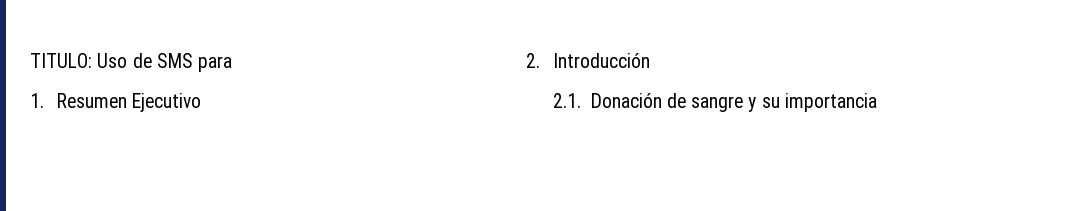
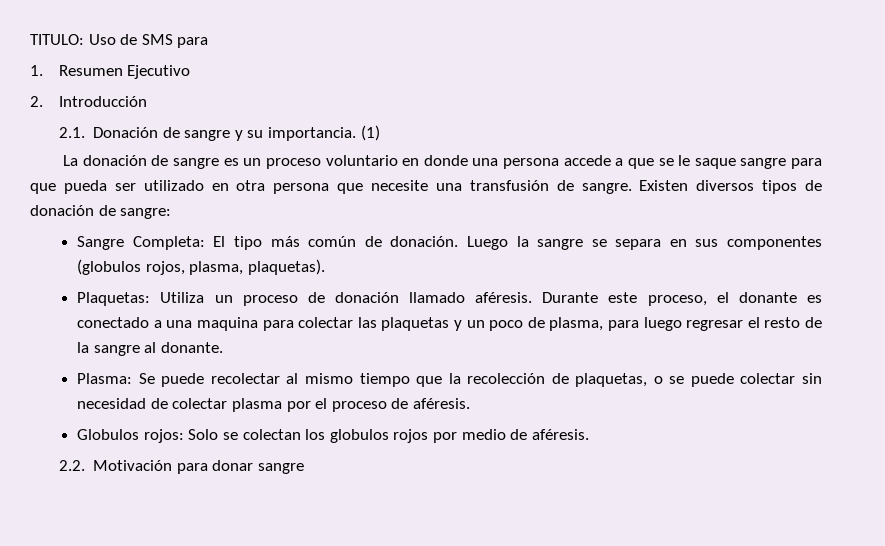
- 2.1. Donación de sangre y su importancia
+ 2.1. Donación de sangre y su importancia. (1)
+ La donación de sangre es un proceso voluntario en donde una persona accede a que se le saque sangre para que pueda ser utilizado en otra persona que necesite una transfusión de sangre. Existen diversos tipos de donación de sangre:
+ Sangre Completa: El tipo más común de donación. Luego la sangre se separa en sus componentes (globulos rojos, plasma, plaquetas).
+ Plaquetas: Utiliza un proceso de donación llamado aféresis. Durante este proceso, el donante es conectado a una maquina para colectar las plaquetas y un poco de plasma, para luego regresar el resto de la sangre al donante.
+ Plasma: Se puede recolectar al mismo tiempo que la recolección de plaquetas, o se puede colectar sin necesidad de colectar plasma por el proceso de aféresis.
+ Globulos rojos: Solo se colectan los globulos rojos por medio de aféresis.
+ 2.2. Motivación para donar sangre

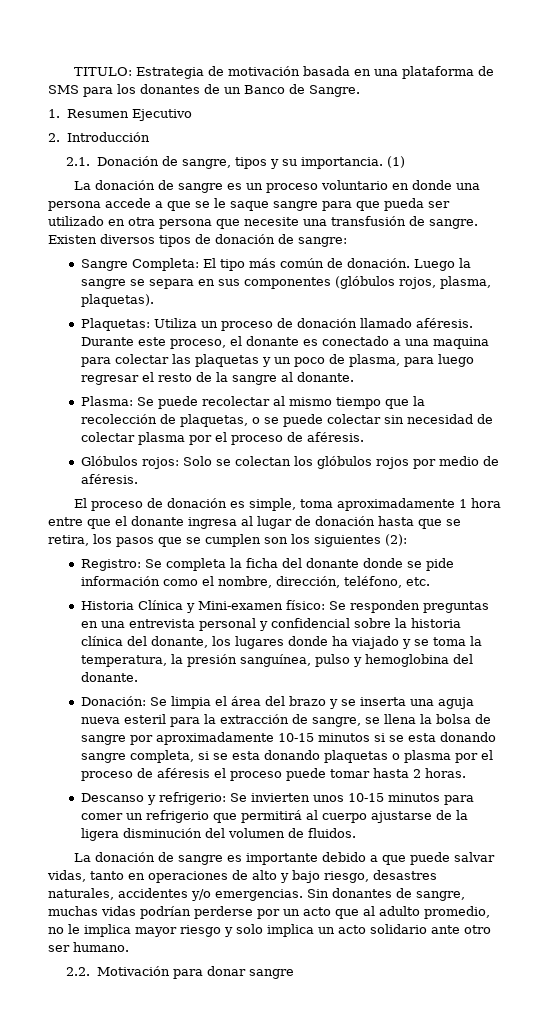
- TITULO: Uso de SMS para
+ TITULO: Estrategia de motivación basada en una plataforma de SMS para los donantes de un Banco de Sangre.
- 2.1. Donación de sangre y su importancia.
+ 2.1. Donación de sangre, tipos y su importancia.
- Luego la sangre se separa en sus componentes (globulos rojos, plasma, plaquetas).
+ Luego la sangre se separa en sus componentes (glóbulos rojos, plasma, plaquetas).
- Globulos rojos: Solo se colectan los globulos rojos por medio de aféresis.
+ Glóbulos rojos: Solo se colectan los glóbulos rojos por medio de aféresis.
+ El proceso de donación es simple, toma aproximadamente 1 hora entre que el donante ingresa al lugar de donación hasta que se retira, los pasos que se cumplen son los siguientes (2):
+ Registro: Se completa la ficha del donante donde se pide información como el nombre, dirección, teléfono, etc.
+ Historia Clínica y Mini-examen físico: Se responden preguntas en una entrevista personal y confidencial sobre la historia clínica del donante, los lugares donde ha viajado y se toma la temperatura, la presión sanguínea, pulso y hemoglobina del donante.
+ Donación: Se limpia el área del brazo y se inserta una aguja nueva esteril para la extracción de sangre, se llena la bolsa de sangre por aproximadamente 10-15 minutos si se esta donando sangre completa, si se esta donando plaquetas o plasma por el proceso de aféresis el proceso puede tomar hasta 2 horas.
+ Descanso y refrigerio: Se invierten unos 10-15 minutos para comer un refrigerio que permitirá al cuerpo ajustarse de la ligera disminución del volumen de fluidos.
+ La donación de sangre es importante debido a que puede salvar vidas, tanto en operaciones de alto y bajo riesgo, desastres naturales, accidentes y/o emergencias. Sin donantes de sangre, muchas vidas podrían perderse por un acto que al adulto promedio, no le implica mayor riesgo y solo implica un acto solidario ante otro ser humano.

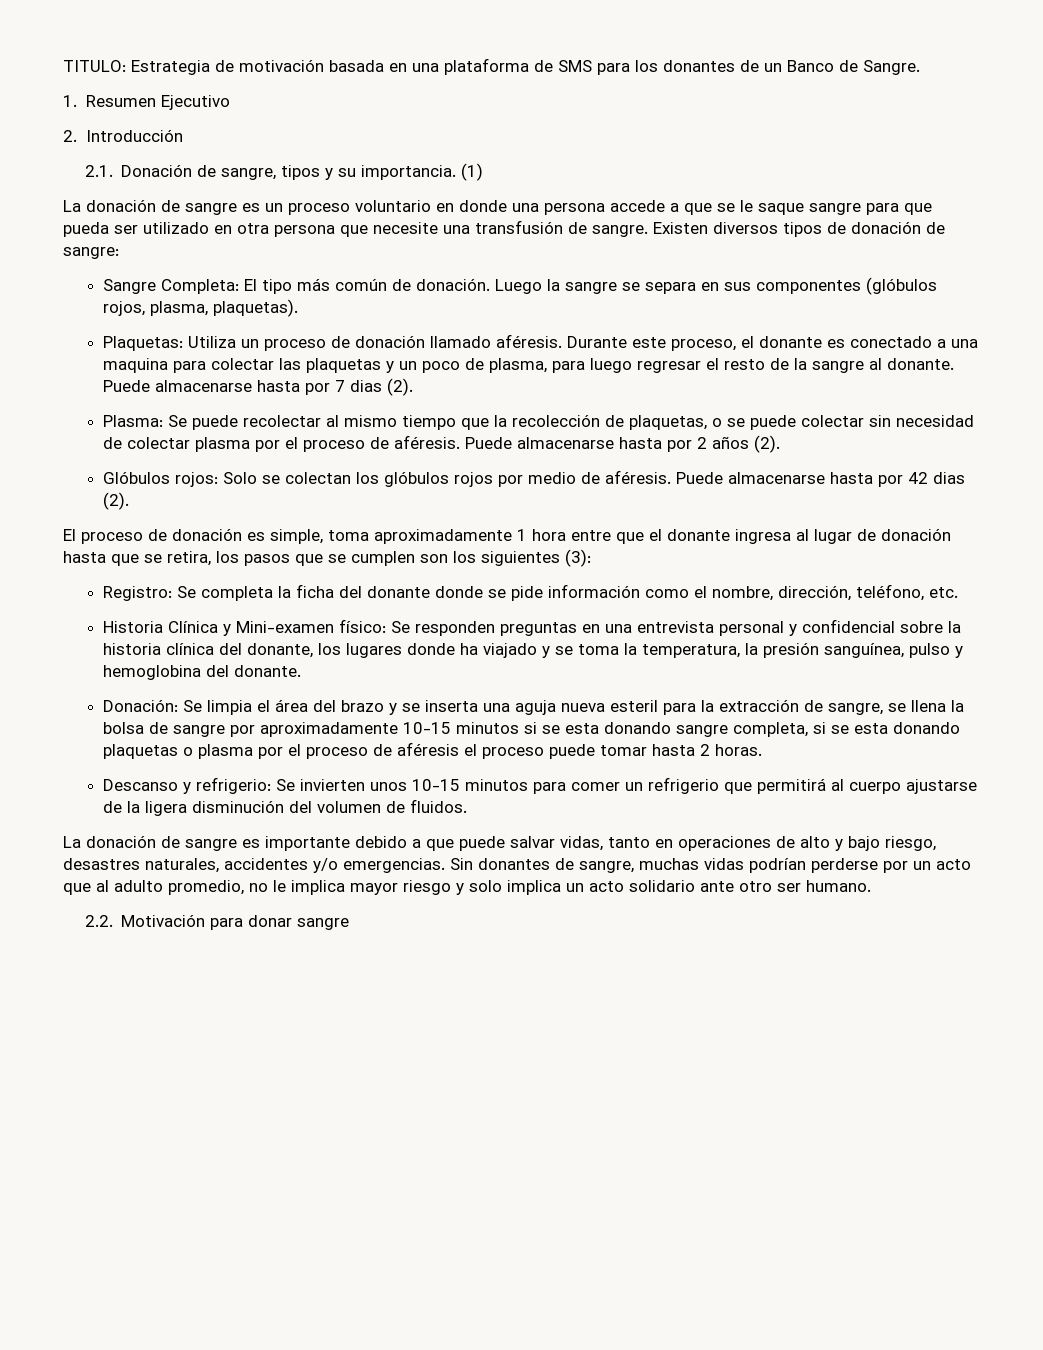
+ Puede almacenarse hasta por 7 dias (2).
+ Puede almacenarse hasta por 2 años (2).
+ Puede almacenarse hasta por 42 dias (2).
- El proceso de donación es simple, toma aproximadamente 1 hora entre que el donante ingresa al lugar de donación hasta que se retira, los pasos que se cumplen son los siguientes (2):
+ El proceso de donación es simple, toma aproximadamente 1 hora entre que el donante ingresa al lugar de donación hasta que se retira, los pasos que se cumplen son los siguientes (3):

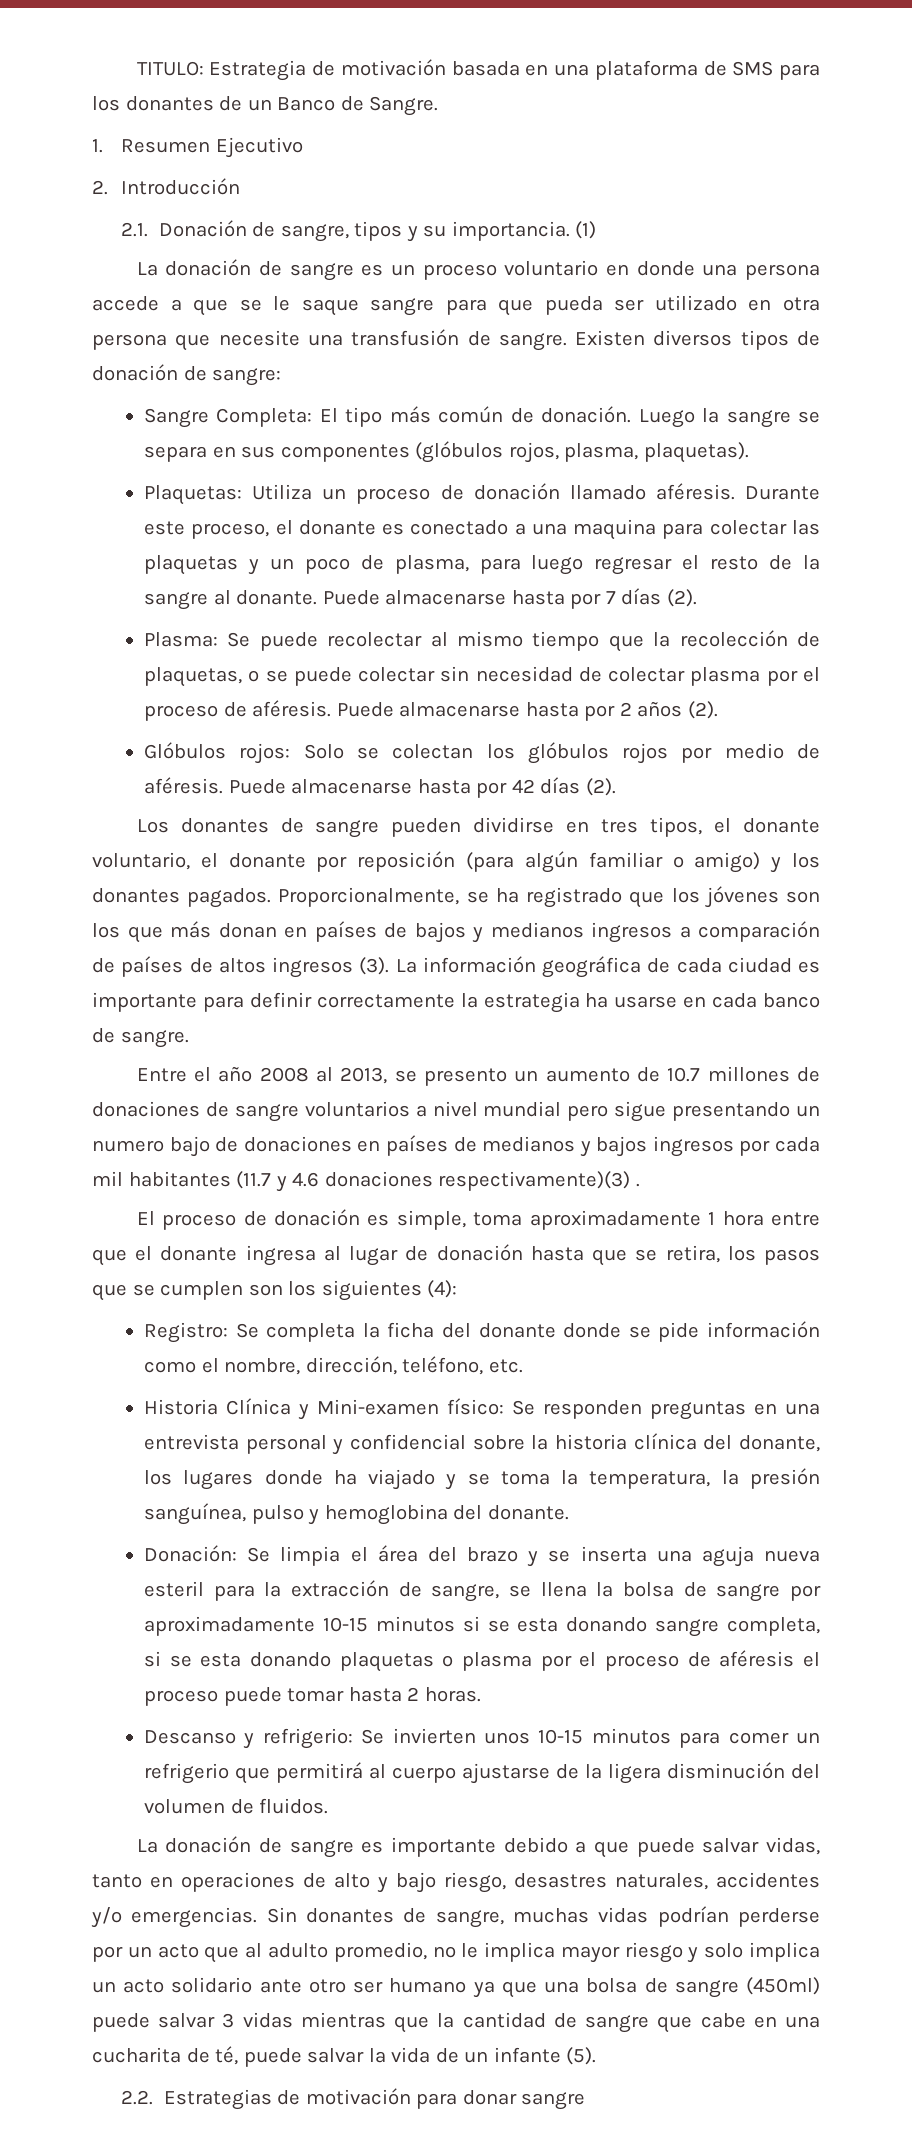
- Puede almacenarse hasta por 7 dias (2).
+ Puede almacenarse hasta por 7 días (2).
- Puede almacenarse hasta por 42 dias (2).
+ Puede almacenarse hasta por 42 días (2).
+ Los donantes de sangre pueden dividirse en tres tipos, el donante voluntario, el donante por reposición (para algún familiar o amigo) y los donantes pagados. Proporcionalmente, se ha registrado que los jóvenes son los que más donan en países de bajos y medianos ingresos a comparación de países de altos ingresos (3). La información geográfica de cada ciudad es importante para definir correctamente la estrategia ha usarse en cada banco de sangre.
+ Entre el año 2008 al 2013, se presento un aumento de 10.7 millones de donaciones de sangre voluntarios a nivel mundial pero sigue presentando un numero bajo de donaciones en países de medianos y bajos ingresos por cada mil habitantes (11.7 y 4.6 donaciones respectivamente)(3) .
- El proceso de donación es simple, toma aproximadamente 1 hora entre que el donante ingresa al lugar de donación hasta que se retira, los pasos que se cumplen son los siguientes (3):
+ El proceso de donación es simple, toma aproximadamente 1 hora entre que el donante ingresa al lugar de donación hasta que se retira, los pasos que se cumplen son los siguientes (4):
- Sin donantes de sangre, muchas vidas podrían perderse por un acto que al adulto promedio, no le implica mayor riesgo y solo implica un acto solidario ante otro ser humano.
- 2.2. Motivación para donar sangre
+ Sin donantes de sangre, muchas vidas podrían perderse por un acto que al adulto promedio, no le implica mayor riesgo y solo implica un acto solidario ante otro ser humano ya que una bolsa de sangre (450ml) puede salvar 3 vidas mientras que la cantidad de sangre que cabe en una cucharita de té, puede salvar la vida de un infante (5).
+ 2.2. Estrategias de motivación para donar sangre

